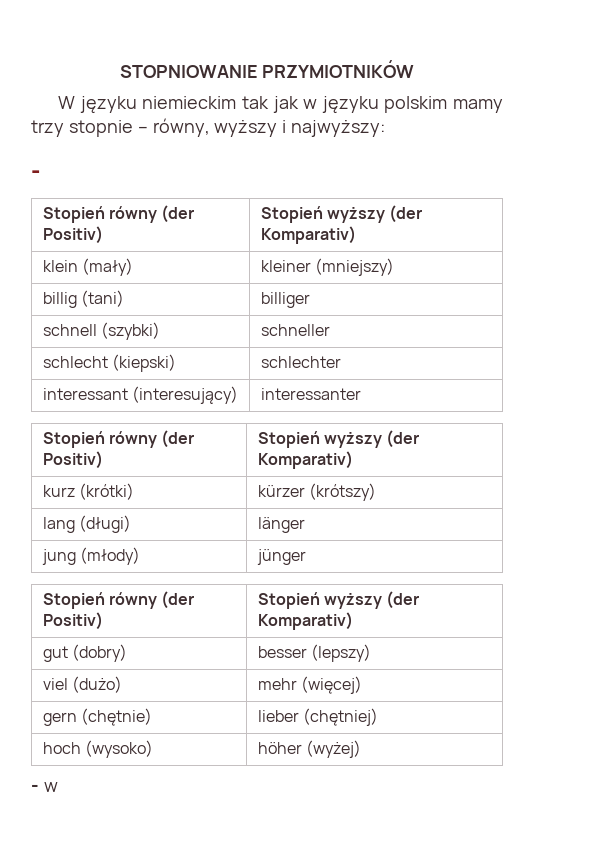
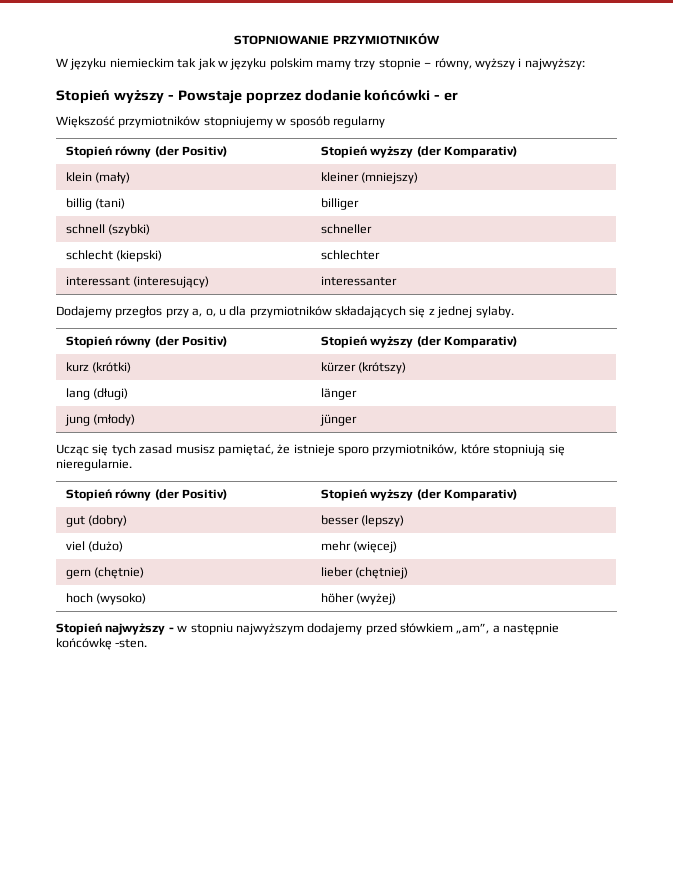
  W języku niemieckim tak jak w języku polskim mamy trzy stopnie – równy, wyższy i najwyższy:
- -
+ Stopień wyższy - Powstaje poprzez dodanie końcówki - er
+ Większość przymiotników stopniujemy w sposób regularny
+ Dodajemy przegłos przy a, o, u dla przymiotników składających się z jednej sylaby.
+ Ucząc się tych zasad musisz pamiętać, że istnieje sporo przymiotników, które stopniują się nieregularnie.
- - w
+ Stopień najwyższy - w stopniu najwyższym dodajemy przed słówkiem „am”, a następnie końcówkę -sten.

